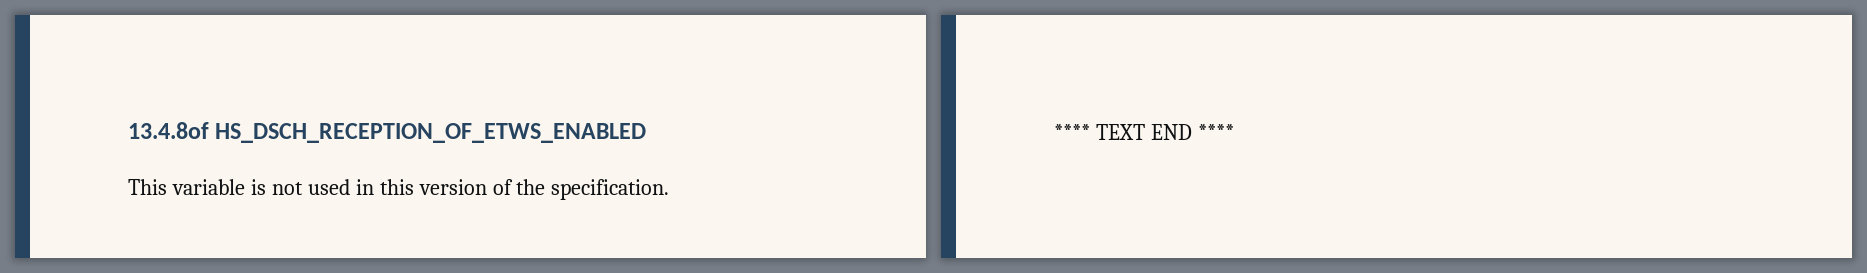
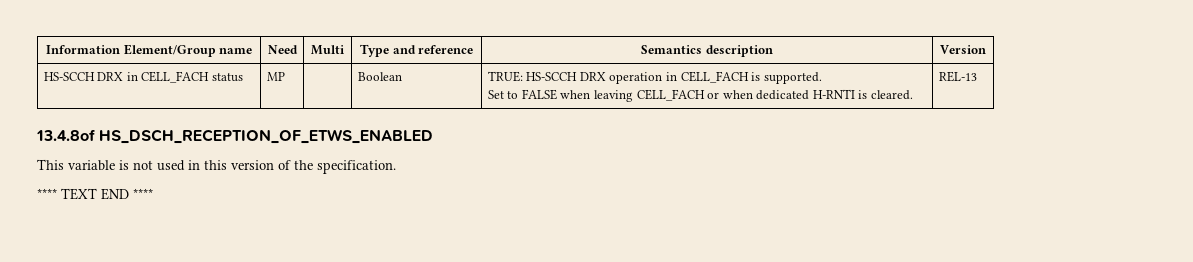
+ Information Element/Group name | Need | Multi | Type and reference | Semantics description | Version
+ HS-SCCH DRX in CELL_FACH status | MP | | Boolean | TRUE: HS-SCCH DRX operation in CELL_FACH is supported.
+ Set to FALSE when leaving CELL_FACH or when dedicated H-RNTI is cleared. | REL-13

